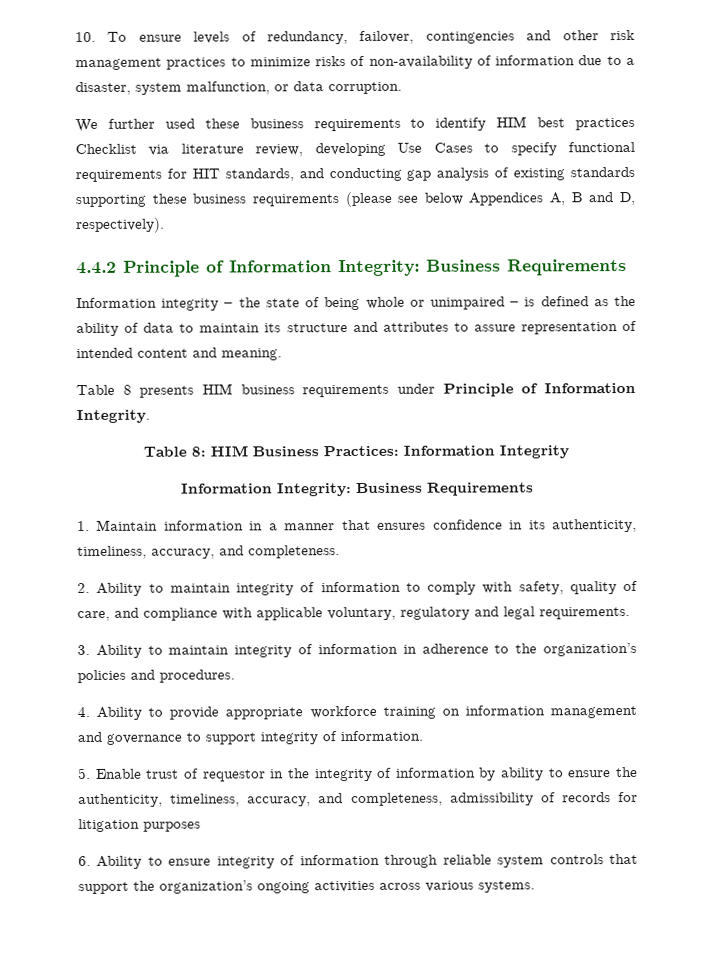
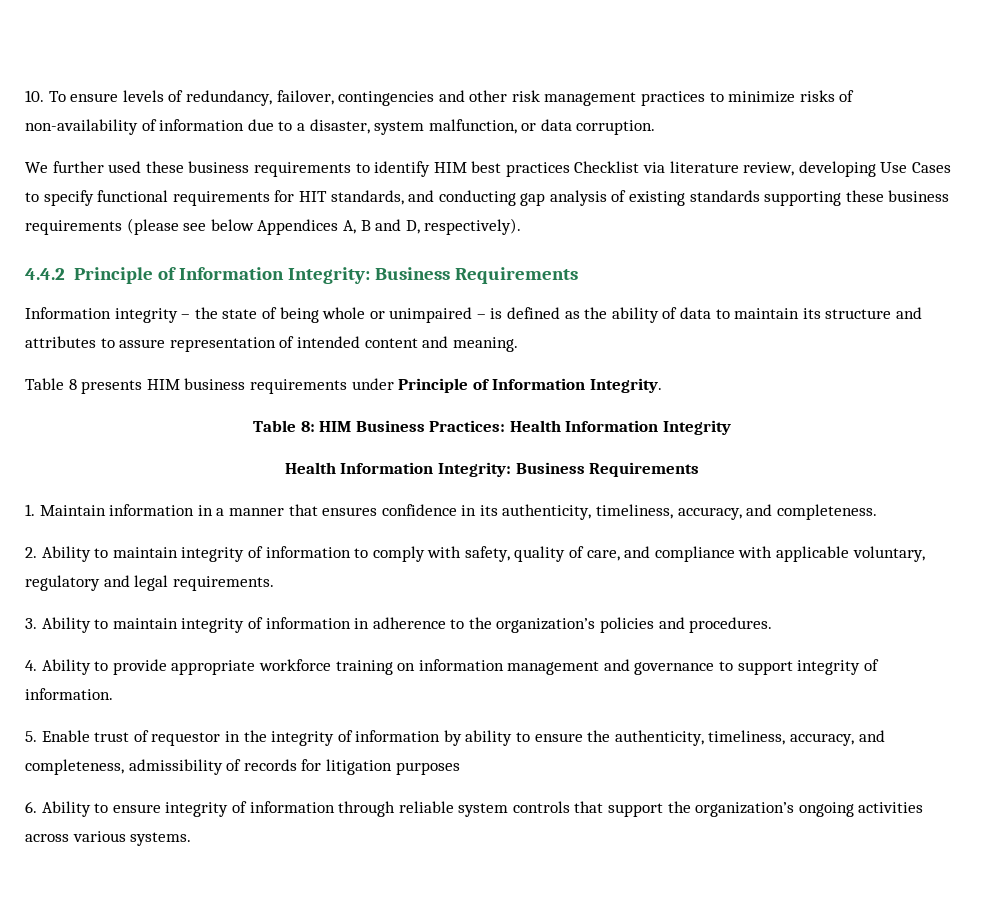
- Table 8: HIM Business Practices: Information Integrity
- Information Integrity: Business Requirements
+ Table 8: HIM Business Practices: Health Information Integrity
+ Health Information Integrity: Business Requirements

